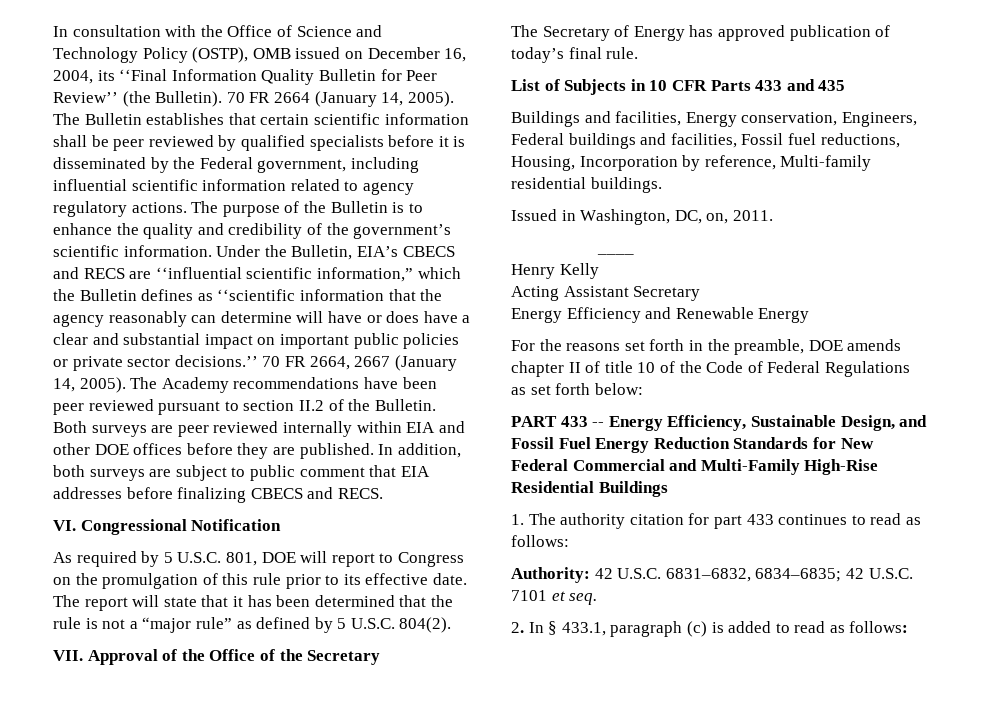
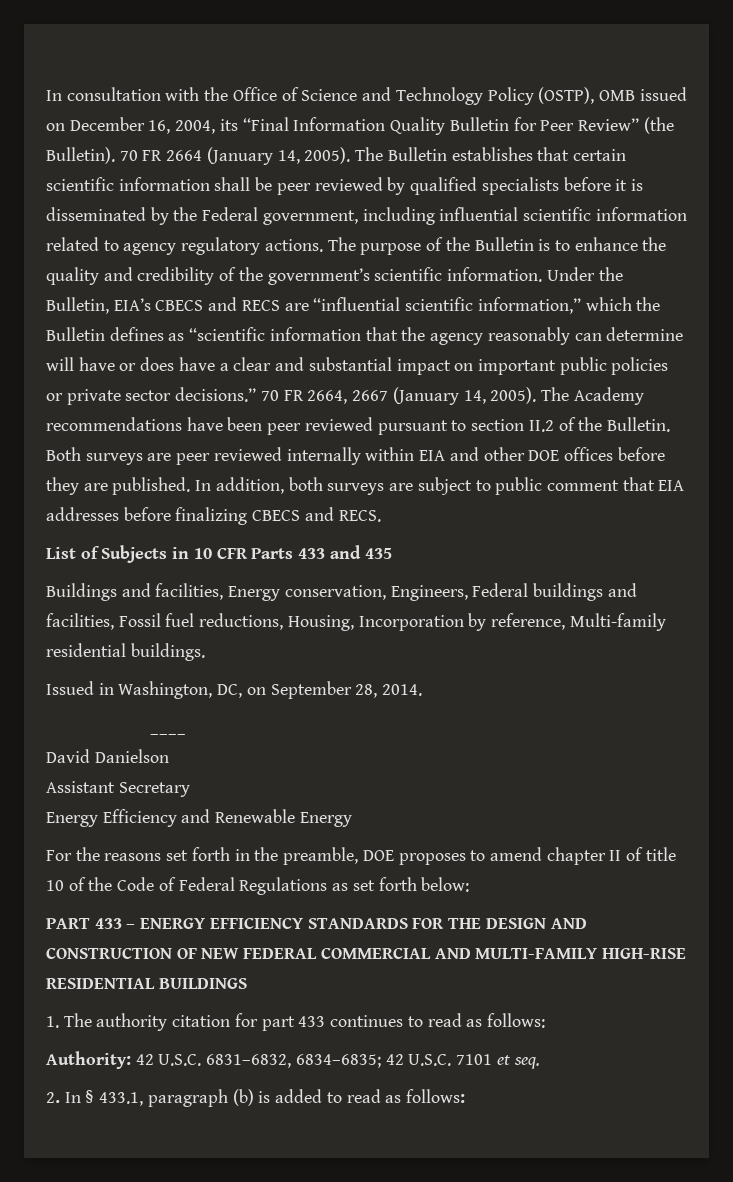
- VI. Congressional Notification
- As required by 5 U.S.C. 801, DOE will report to Congress on the promulgation of this rule prior to its effective date. The report will state that it has been determined that the rule is not a “major rule” as defined by 5 U.S.C. 804(2).
- VII. Approval of the Office of the Secretary
- The Secretary of Energy has approved publication of today’s final rule.
- Issued in Washington, DC, on, 2011.
+ Issued in Washington, DC, on September 28, 2014.
  ____
- Henry Kelly
- Acting Assistant Secretary
+ David Danielson
+ Assistant Secretary
- For the reasons set forth in the preamble, DOE amends chapter II of title 10 of the Code of Federal Regulations as set forth below:
+ For the reasons set forth in the preamble, DOE proposes to amend chapter II of title 10 of the Code of Federal Regulations as set forth below:
- PART 433 -- Energy Efficiency, Sustainable Design, and Fossil Fuel Energy Reduction Standards for New Federal Commercial and Multi-Family High-Rise Residential Buildings
+ PART 433 – ENERGY EFFICIENCY STANDARDS FOR THE DESIGN AND CONSTRUCTION OF NEW FEDERAL COMMERCIAL AND MULTI-FAMILY HIGH-RISE RESIDENTIAL BUILDINGS
- 2. In § 433.1, paragraph (c) is added to read as follows:
+ 2. In § 433.1, paragraph (b) is added to read as follows:

